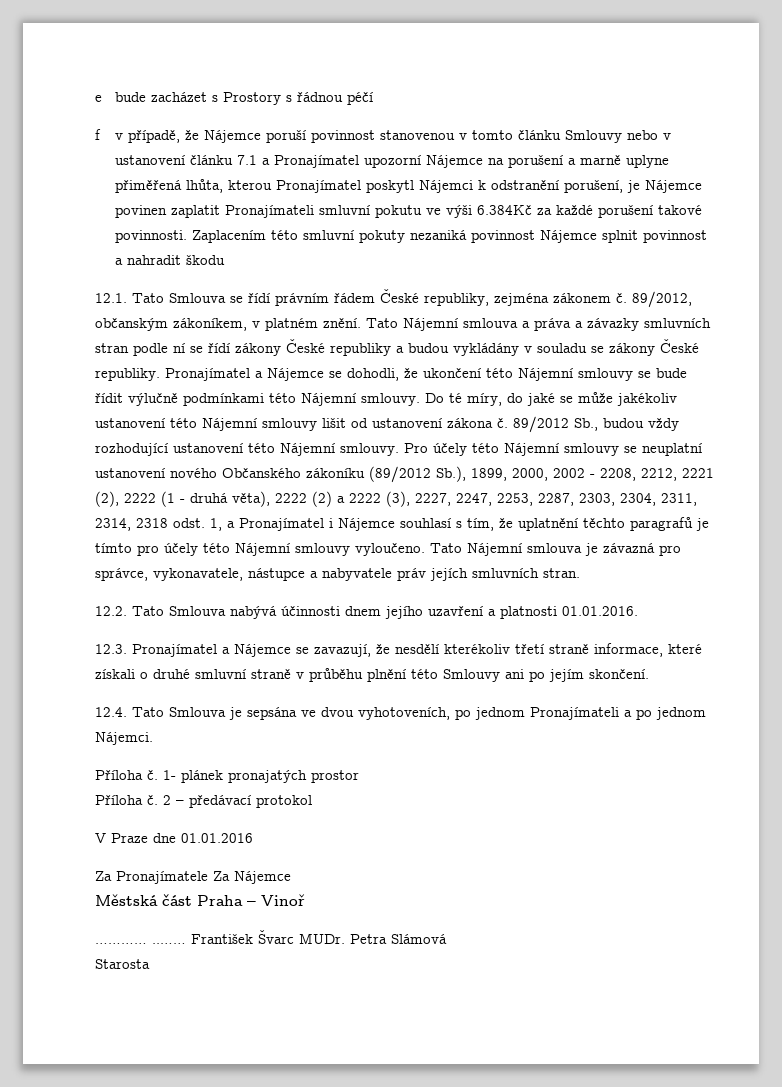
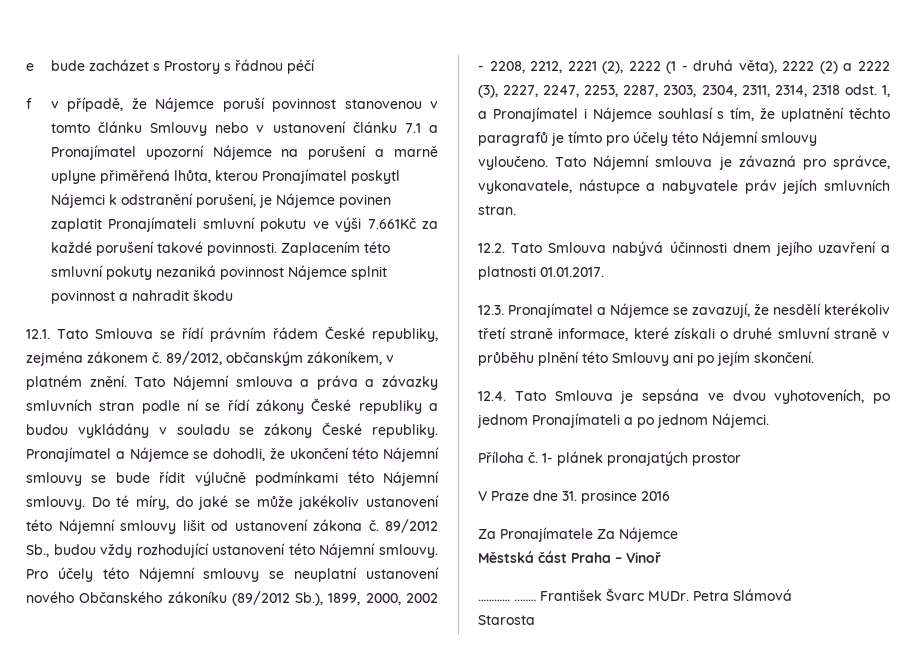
- f v případě, že Nájemce poruší povinnost stanovenou v tomto článku Smlouvy nebo v ustanovení článku 7.1 a Pronajímatel upozorní Nájemce na porušení a marně uplyne přiměřená lhůta, kterou Pronajímatel poskytl Nájemci k odstranění porušení, je Nájemce povinen zaplatit Pronajímateli smluvní pokutu ve výši 6.384Kč za každé porušení takové povinnosti.
+ f v případě, že Nájemce poruší povinnost stanovenou v tomto článku Smlouvy nebo v ustanovení článku 7.1 a Pronajímatel upozorní Nájemce na porušení a marně uplyne přiměřená lhůta, kterou Pronajímatel poskytl Nájemci k odstranění porušení, je Nájemce povinen zaplatit Pronajímateli smluvní pokutu ve výši 7.661Kč za každé porušení takové povinnosti.
- 12.2. Tato Smlouva nabývá účinnosti dnem jejího uzavření a platnosti 01.01.2016.
+ 12.2. Tato Smlouva nabývá účinnosti dnem jejího uzavření a platnosti 01.01.2017.
- Příloha č. 2 – předávací protokol
- V Praze dne 01.01.2016
+ V Praze dne 31. prosince 2016

